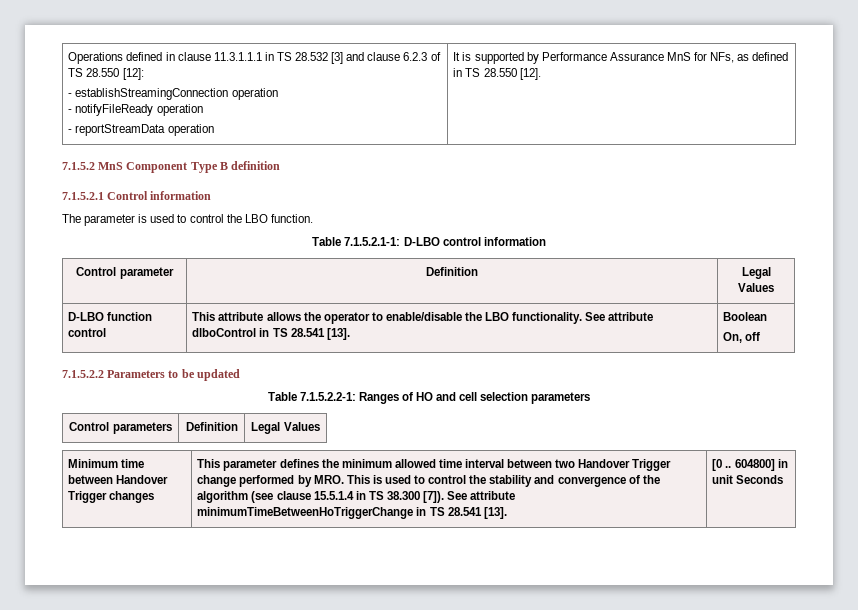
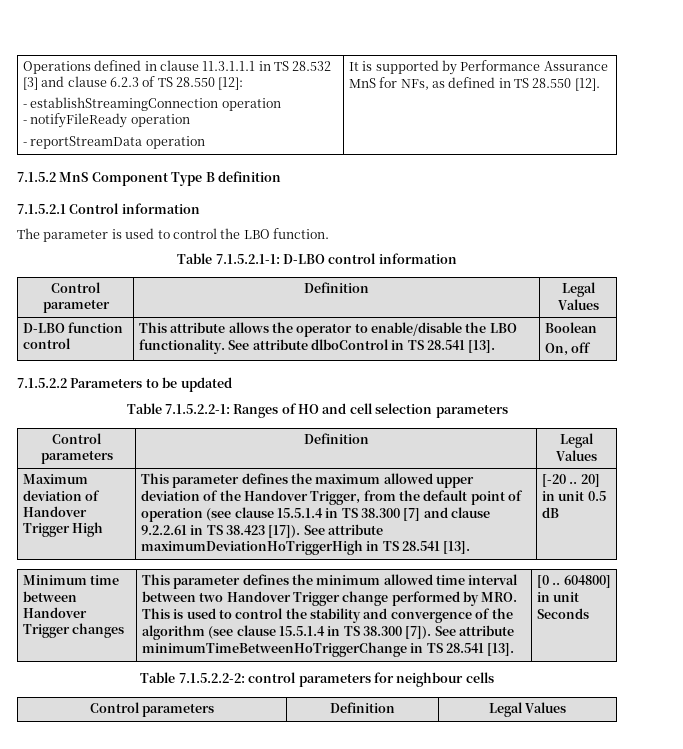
+ Maximum deviation of Handover Trigger High | This parameter defines the maximum allowed upper deviation of the Handover Trigger, from the default point of operation (see clause 15.5.1.4 in TS 38.300 [7] and clause 9.2.2.61 in TS 38.423 [17]). See attribute maximumDeviationHoTriggerHigh in TS 28.541 [13]. | [-20 .. 20] in unit 0.5 dB
+ Table 7.1.5.2.2-2: control parameters for neighbour cells
+ Control parameters | Definition | Legal Values

